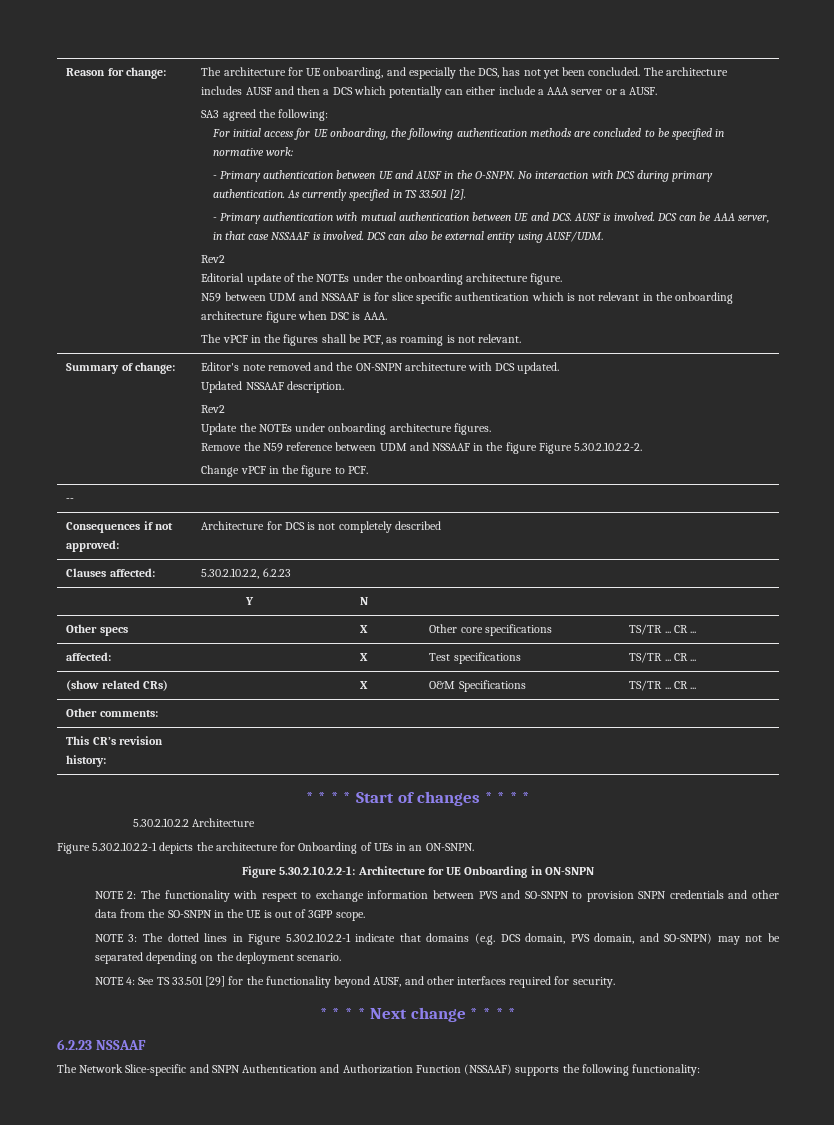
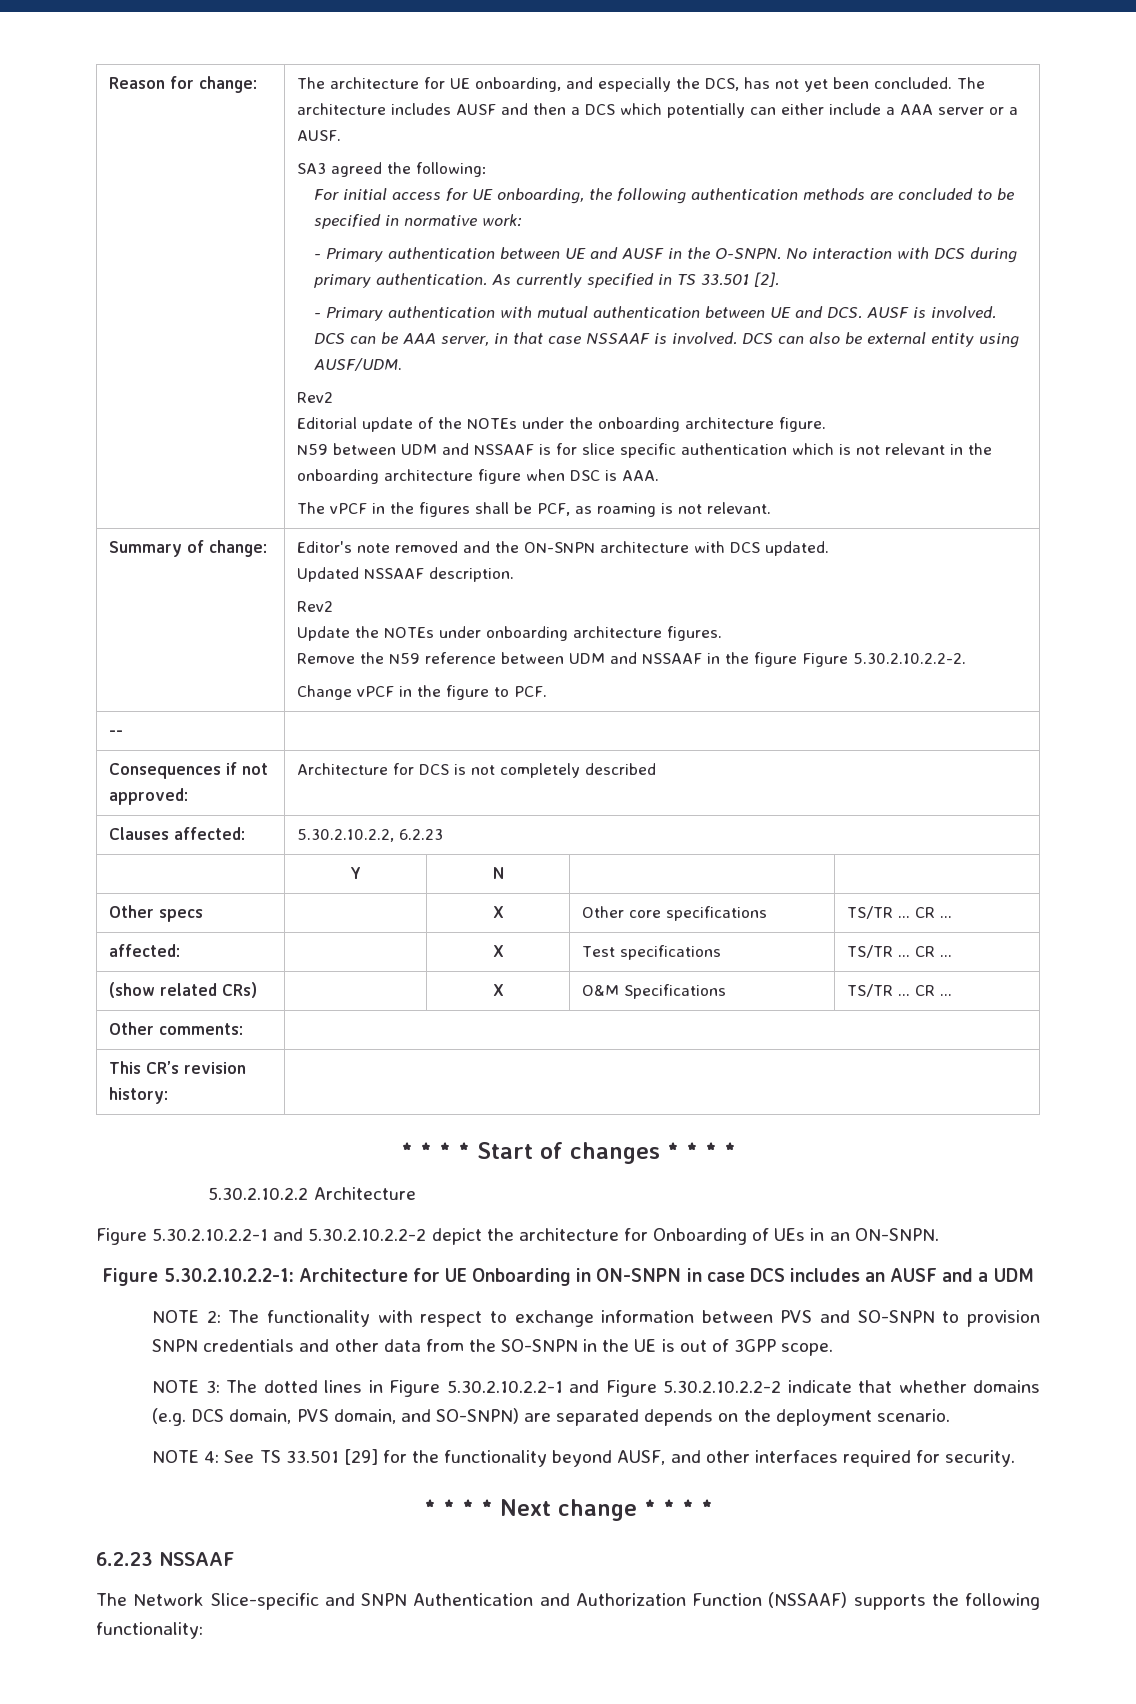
- Figure 5.30.2.10.2.2-1 depicts the architecture for Onboarding of UEs in an ON-SNPN.
+ Figure 5.30.2.10.2.2-1 and 5.30.2.10.2.2-2 depict the architecture for Onboarding of UEs in an ON-SNPN.
- Figure 5.30.2.10.2.2-1: Architecture for UE Onboarding in ON-SNPN
+ Figure 5.30.2.10.2.2-1: Architecture for UE Onboarding in ON-SNPN in case DCS includes an AUSF and a UDM
- NOTE 3: The dotted lines in Figure 5.30.2.10.2.2-1 indicate that domains (e.g. DCS domain, PVS domain, and SO-SNPN) may not be separated depending on the deployment scenario.
+ NOTE 3: The dotted lines in Figure 5.30.2.10.2.2-1 and Figure 5.30.2.10.2.2-2 indicate that whether domains (e.g. DCS domain, PVS domain, and SO-SNPN) are separated depends on the deployment scenario.

